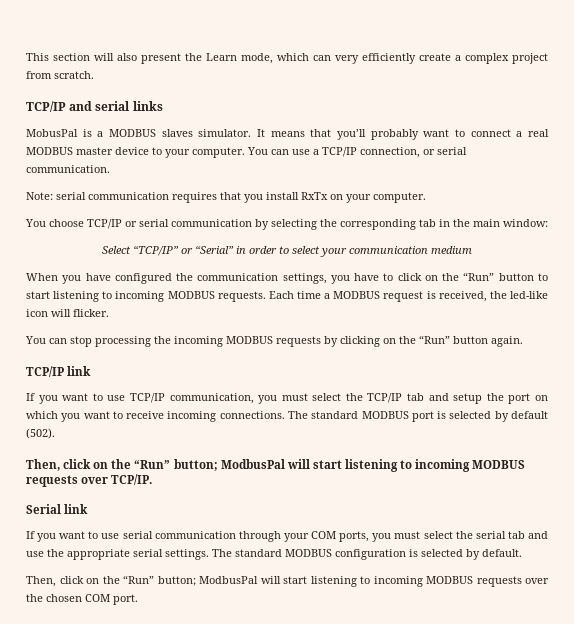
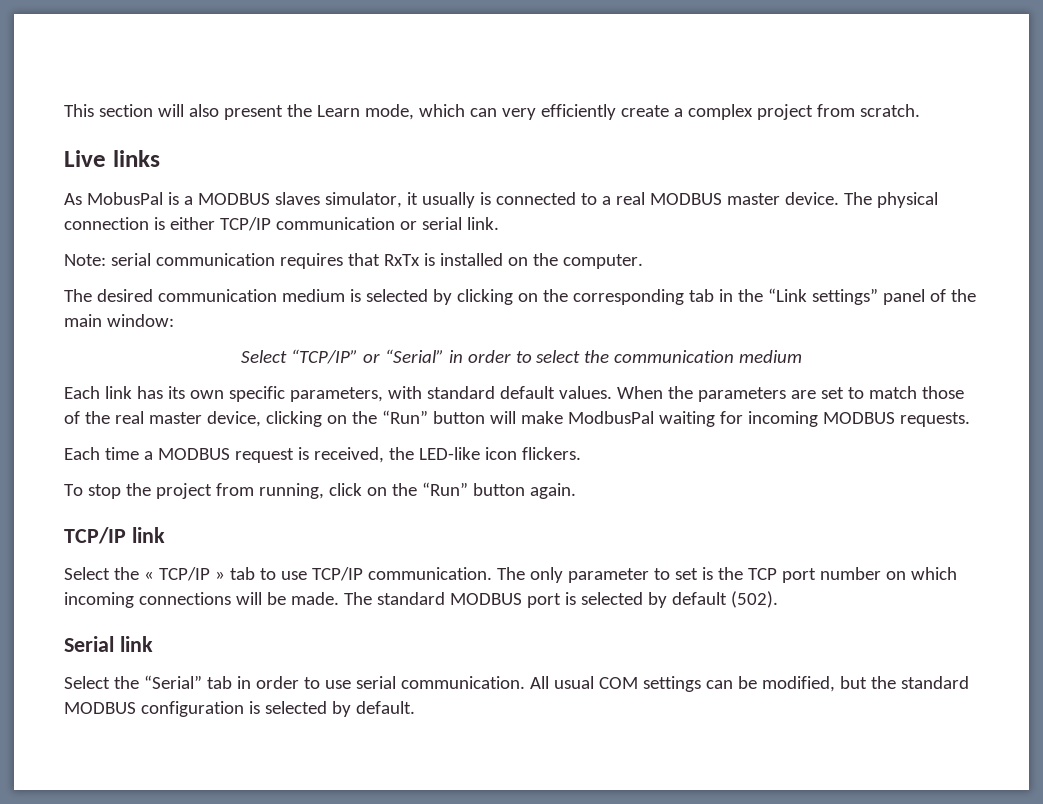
- TCP/IP and serial links
+ Live links
- MobusPal is a MODBUS slaves simulator. It means that you’ll probably want to connect a real MODBUS master device to your computer. You can use a TCP/IP connection, or serial communication.
+ As MobusPal is a MODBUS slaves simulator, it usually is connected to a real MODBUS master device. The physical connection is either TCP/IP communication or serial link.
- Note: serial communication requires that you install RxTx on your computer.
- You choose TCP/IP or serial communication by selecting the corresponding tab in the main window:
+ Note: serial communication requires that RxTx is installed on the computer.
+ The desired communication medium is selected by clicking on the corresponding tab in the “Link settings” panel of the main window:
- Select “TCP/IP” or “Serial” in order to select your communication medium
+ Select “TCP/IP” or “Serial” in order to select the communication medium
- When you have configured the communication settings, you have to click on the “Run” button to start listening to incoming MODBUS requests. Each time a MODBUS request is received, the led-like icon will flicker.
- You can stop processing the incoming MODBUS requests by clicking on the “Run” button again.
+ Each link has its own specific parameters, with standard default values. When the parameters are set to match those of the real master device, clicking on the “Run” button will make ModbusPal waiting for incoming MODBUS requests.
+ Each time a MODBUS request is received, the LED-like icon flickers.
+ To stop the project from running, click on the “Run” button again.
- If you want to use TCP/IP communication, you must select the TCP/IP tab and setup the port on which you want to receive incoming connections.
+ Select the « TCP/IP » tab to use TCP/IP communication. The only parameter to set is the TCP port number on which incoming connections will be made.
- Then, click on the “Run” button; ModbusPal will start listening to incoming MODBUS requests over TCP/IP.
  Serial link
- If you want to use serial communication through your COM ports, you must select the serial tab and use the appropriate serial settings. The standard MODBUS configuration is selected by default.
+ Select the “Serial” tab in order to use serial communication. All usual COM settings can be modified, but the standard MODBUS configuration is selected by default.
- Then, click on the “Run” button; ModbusPal will start listening to incoming MODBUS requests over the chosen COM port.

